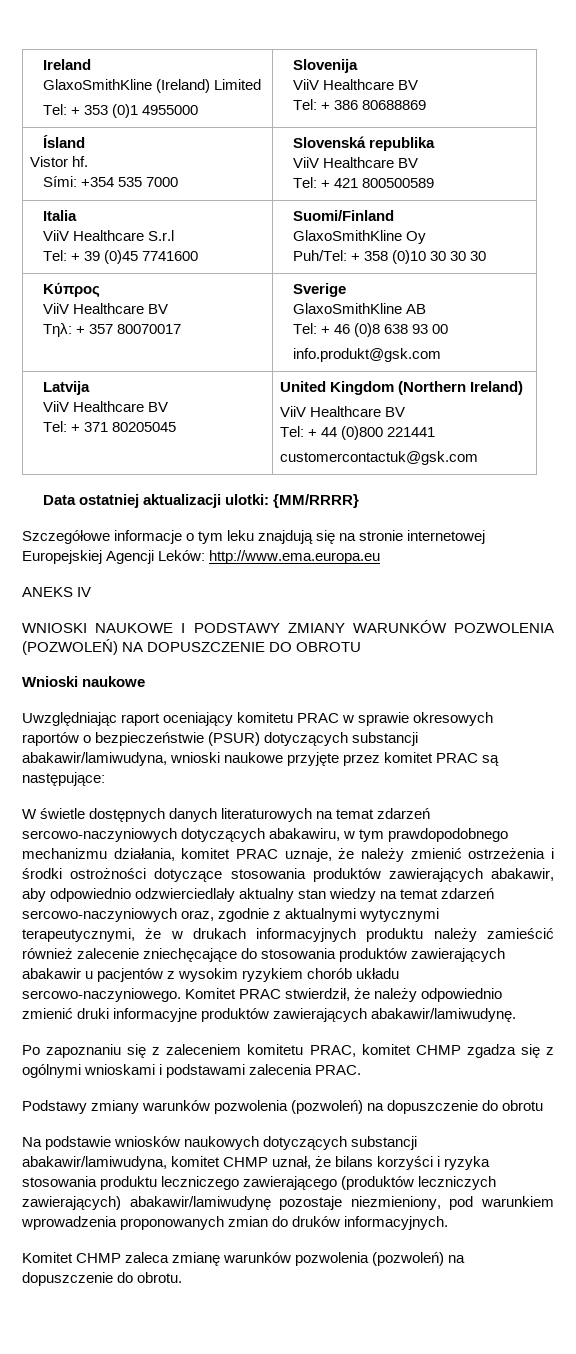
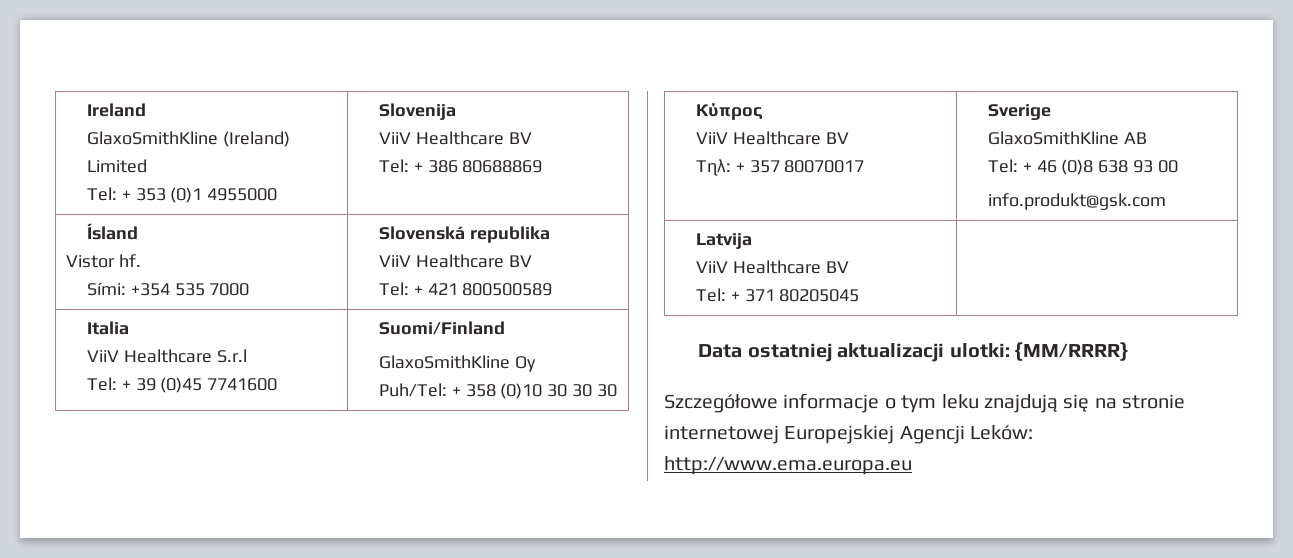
  Latvija
  ViiV Healthcare BV
- Tel: + 371 80205045 | United Kingdom (Northern Ireland)
- ViiV Healthcare BV
- Tel: + 44 (0)800 221441
- customercontactuk@gsk.com
+ Tel: + 371 80205045 |
- ANEKS IV
- WNIOSKI NAUKOWE I PODSTAWY ZMIANY WARUNKÓW POZWOLENIA (POZWOLEŃ) NA DOPUSZCZENIE DO OBROTU
- Wnioski naukowe
- Uwzględniając raport oceniający komitetu PRAC w sprawie okresowych raportów o bezpieczeństwie (PSUR) dotyczących substancji abakawir/lamiwudyna, wnioski naukowe przyjęte przez komitet PRAC są następujące:
- W świetle dostępnych danych literaturowych na temat zdarzeń sercowo-naczyniowych dotyczących abakawiru, w tym prawdopodobnego mechanizmu działania, komitet PRAC uznaje, że należy zmienić ostrzeżenia i środki ostrożności dotyczące stosowania produktów zawierających abakawir, aby odpowiednio odzwierciedlały aktualny stan wiedzy na temat zdarzeń sercowo-naczyniowych oraz, zgodnie z aktualnymi wytycznymi terapeutycznymi, że w drukach informacyjnych produktu należy zamieścić również zalecenie zniechęcające do stosowania produktów zawierających abakawir u pacjentów z wysokim ryzykiem chorób układu sercowo-naczyniowego. Komitet PRAC stwierdził, że należy odpowiednio zmienić druki informacyjne produktów zawierających abakawir/lamiwudynę.
- Po zapoznaniu się z zaleceniem komitetu PRAC, komitet CHMP zgadza się z ogólnymi wnioskami i podstawami zalecenia PRAC.
- Podstawy zmiany warunków pozwolenia (pozwoleń) na dopuszczenie do obrotu
- Na podstawie wniosków naukowych dotyczących substancji abakawir/lamiwudyna, komitet CHMP uznał, że bilans korzyści i ryzyka stosowania produktu leczniczego zawierającego (produktów leczniczych zawierających) abakawir/lamiwudynę pozostaje niezmieniony, pod warunkiem wprowadzenia proponowanych zmian do druków informacyjnych.
- Komitet CHMP zaleca zmianę warunków pozwolenia (pozwoleń) na dopuszczenie do obrotu.

